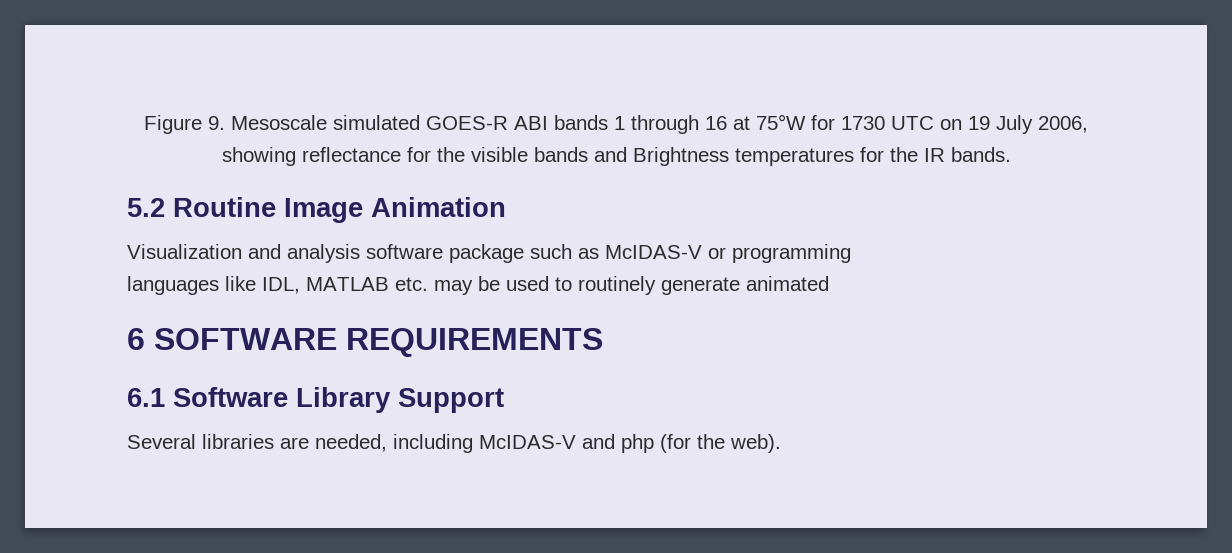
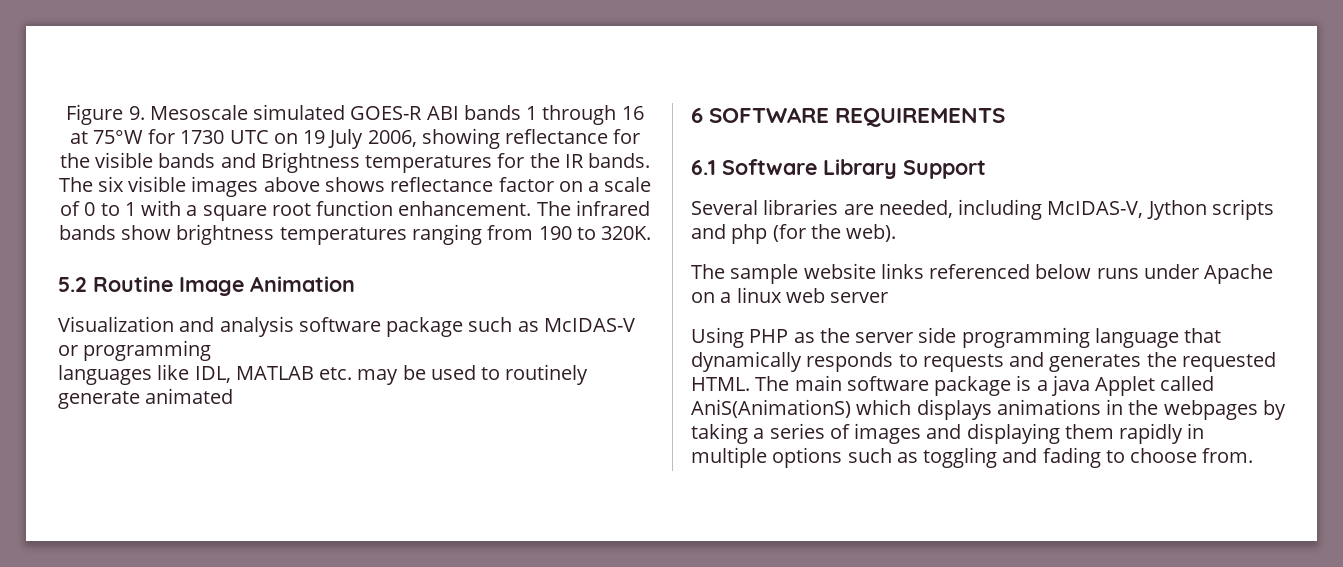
+ The six visible images above shows reflectance factor on a scale of 0 to 1 with a square root function enhancement. The infrared bands show brightness temperatures ranging from 190 to 320K.
- Several libraries are needed, including McIDAS-V and php (for the web).
+ Several libraries are needed, including McIDAS-V, Jython scripts and php (for the web).
+ The sample website links referenced below runs under Apache on a linux web server
+ Using PHP as the server side programming language that dynamically responds to requests and generates the requested HTML. The main software package is a java Applet called AniS(AnimationS) which displays animations in the webpages by taking a series of images and displaying them rapidly in multiple options such as toggling and fading to choose from.

